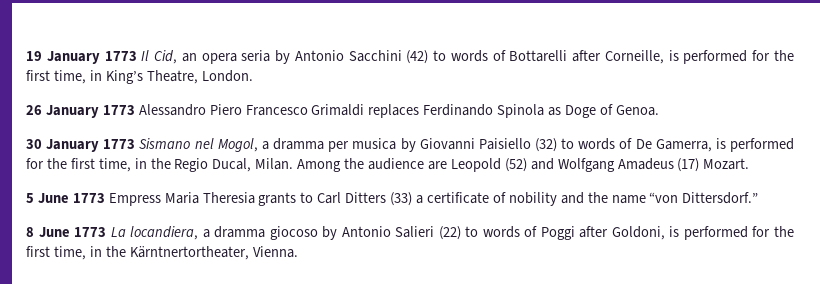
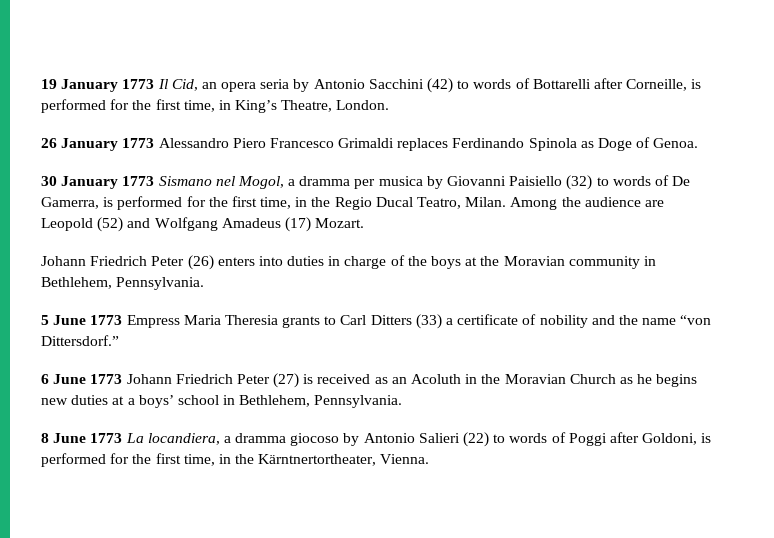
- 30 January 1773 Sismano nel Mogol, a dramma per musica by Giovanni Paisiello (32) to words of De Gamerra, is performed for the first time, in the Regio Ducal, Milan.
+ 30 January 1773 Sismano nel Mogol, a dramma per musica by Giovanni Paisiello (32) to words of De Gamerra, is performed for the first time, in the Regio Ducal Teatro, Milan.
+ Johann Friedrich Peter (26) enters into duties in charge of the boys at the Moravian community in Bethlehem, Pennsylvania.
+ 6 June 1773 Johann Friedrich Peter (27) is received as an Acoluth in the Moravian Church as he begins new duties at a boys’ school in Bethlehem, Pennsylvania.

